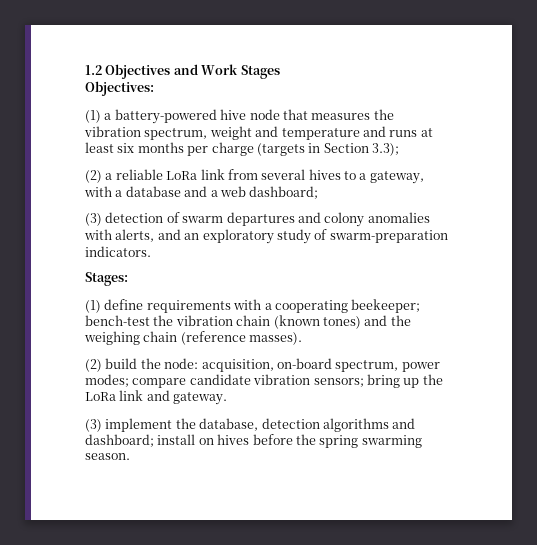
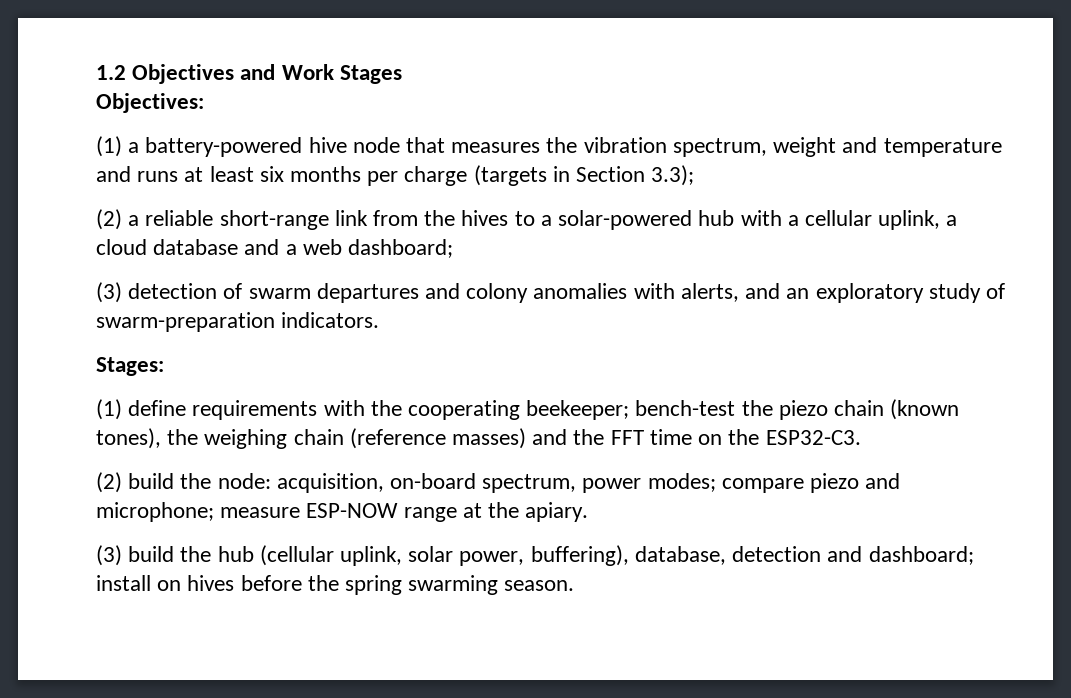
- (2) a reliable LoRa link from several hives to a gateway, with a database and a web dashboard;
+ (2) a reliable short-range link from the hives to a solar-powered hub with a cellular uplink, a cloud database and a web dashboard;
- (1) define requirements with a cooperating beekeeper; bench-test the vibration chain (known tones) and the weighing chain (reference masses).
+ (1) define requirements with the cooperating beekeeper; bench-test the piezo chain (known tones), the weighing chain (reference masses) and the FFT time on the ESP32-C3.
- (2) build the node: acquisition, on-board spectrum, power modes; compare candidate vibration sensors; bring up the LoRa link and gateway.
- (3) implement the database, detection algorithms and dashboard; install on hives before the spring swarming season.
+ (2) build the node: acquisition, on-board spectrum, power modes; compare piezo and microphone; measure ESP-NOW range at the apiary.
+ (3) build the hub (cellular uplink, solar power, buffering), database, detection and dashboard; install on hives before the spring swarming season.

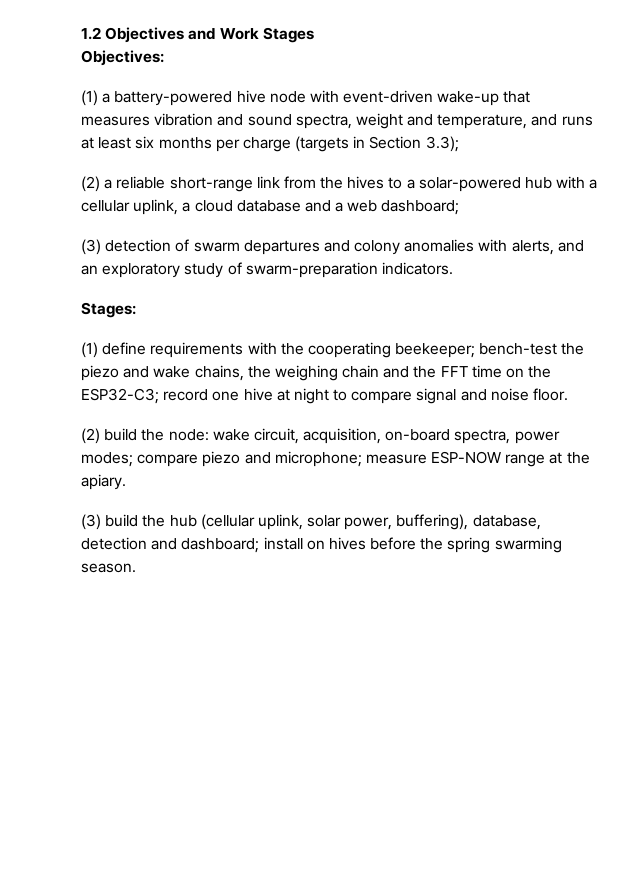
- (1) a battery-powered hive node that measures the vibration spectrum, weight and temperature and runs at least six months per charge (targets in Section 3.3);
+ (1) a battery-powered hive node with event-driven wake-up that measures vibration and sound spectra, weight and temperature, and runs at least six months per charge (targets in Section 3.3);
- (1) define requirements with the cooperating beekeeper; bench-test the piezo chain (known tones), the weighing chain (reference masses) and the FFT time on the ESP32-C3.
+ (1) define requirements with the cooperating beekeeper; bench-test the piezo and wake chains, the weighing chain and the FFT time on the ESP32-C3; record one hive at night to compare signal and noise floor.
- (2) build the node: acquisition, on-board spectrum, power modes; compare piezo and microphone; measure ESP-NOW range at the apiary.
+ (2) build the node: wake circuit, acquisition, on-board spectra, power modes; compare piezo and microphone; measure ESP-NOW range at the apiary.

